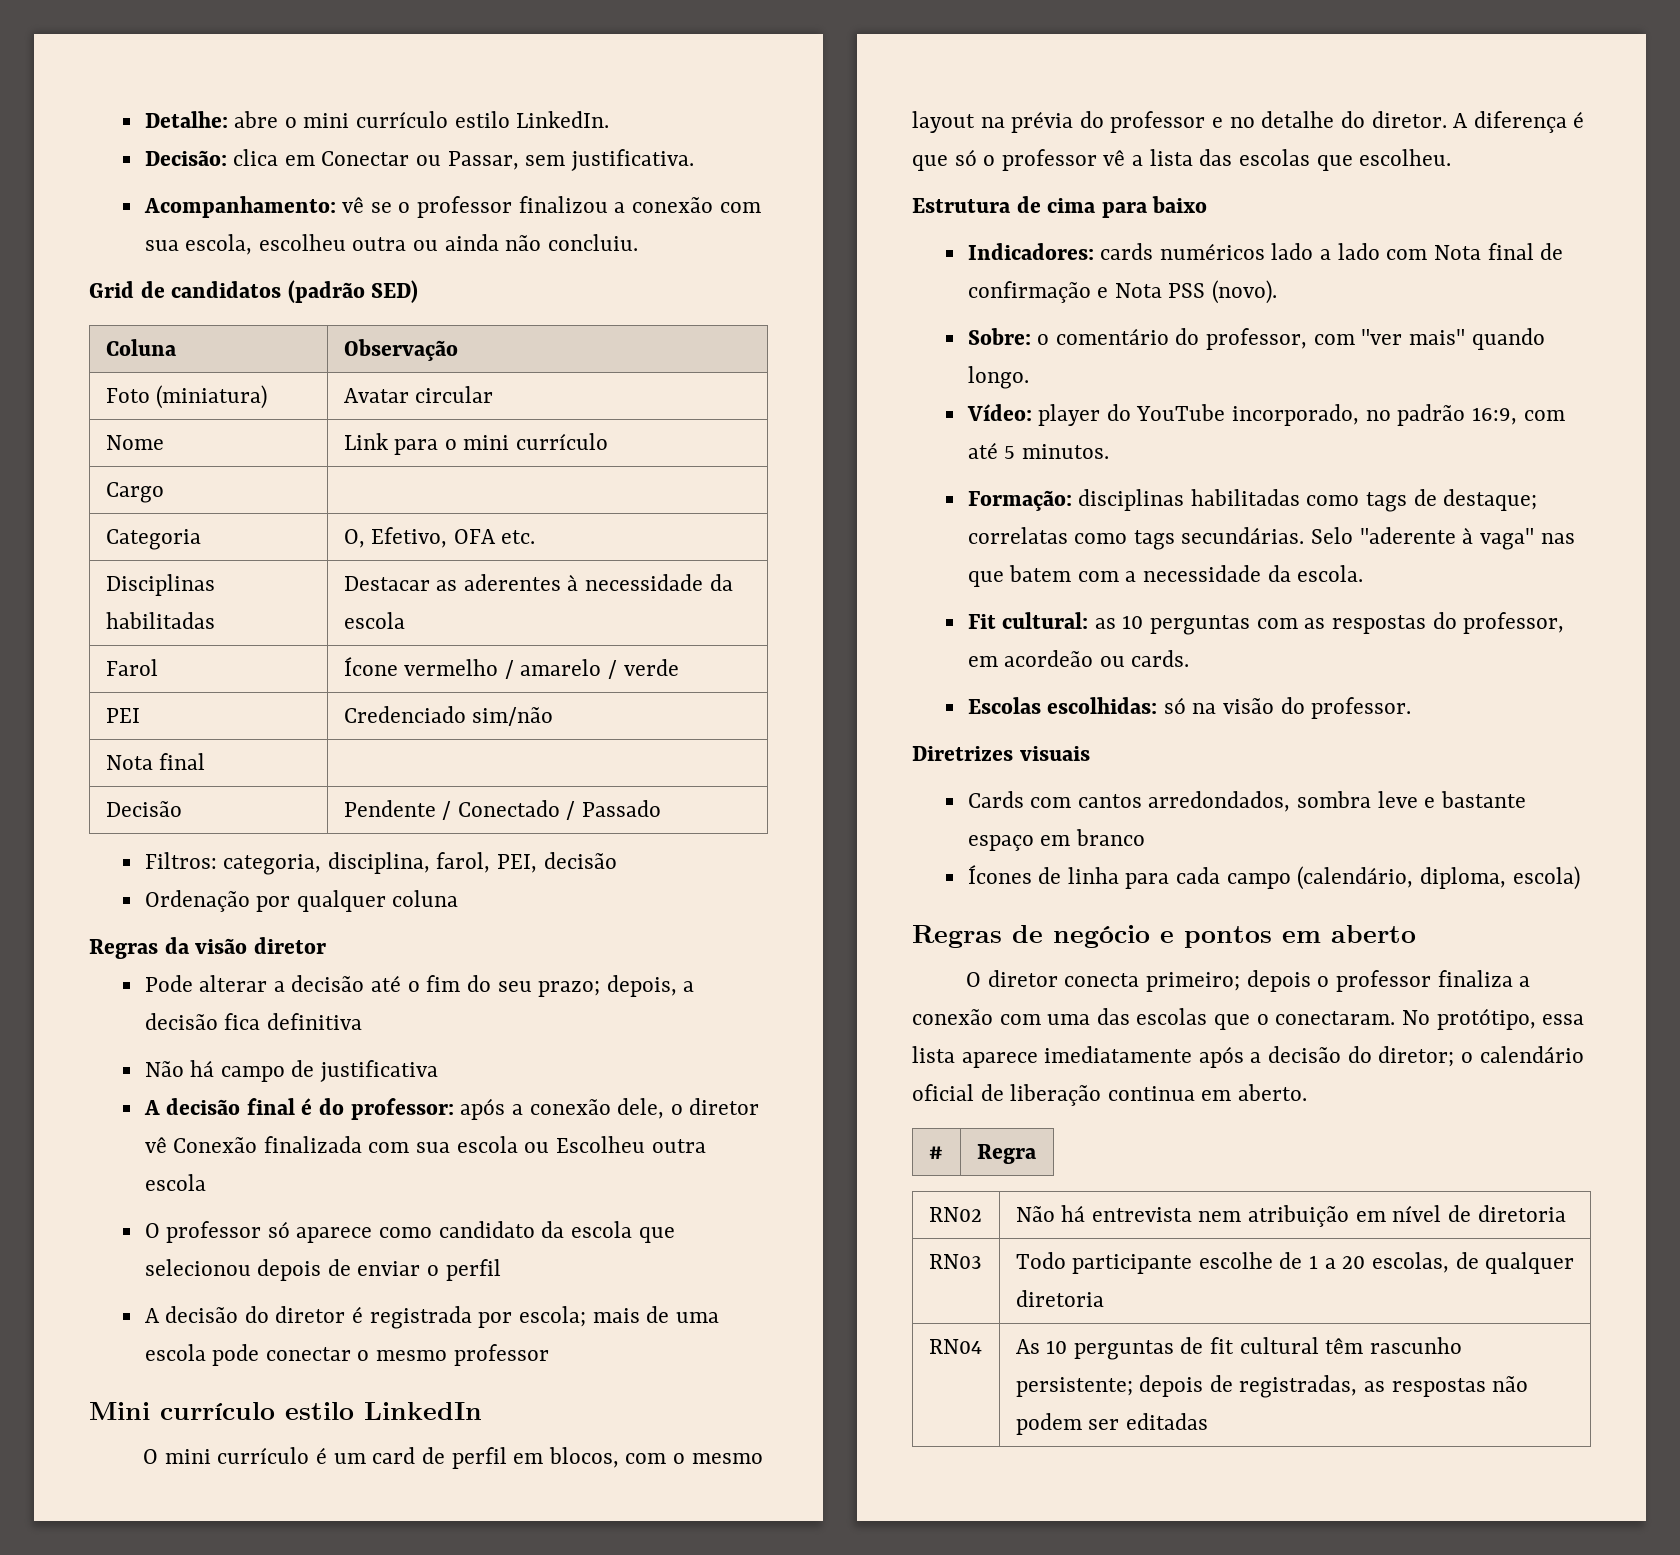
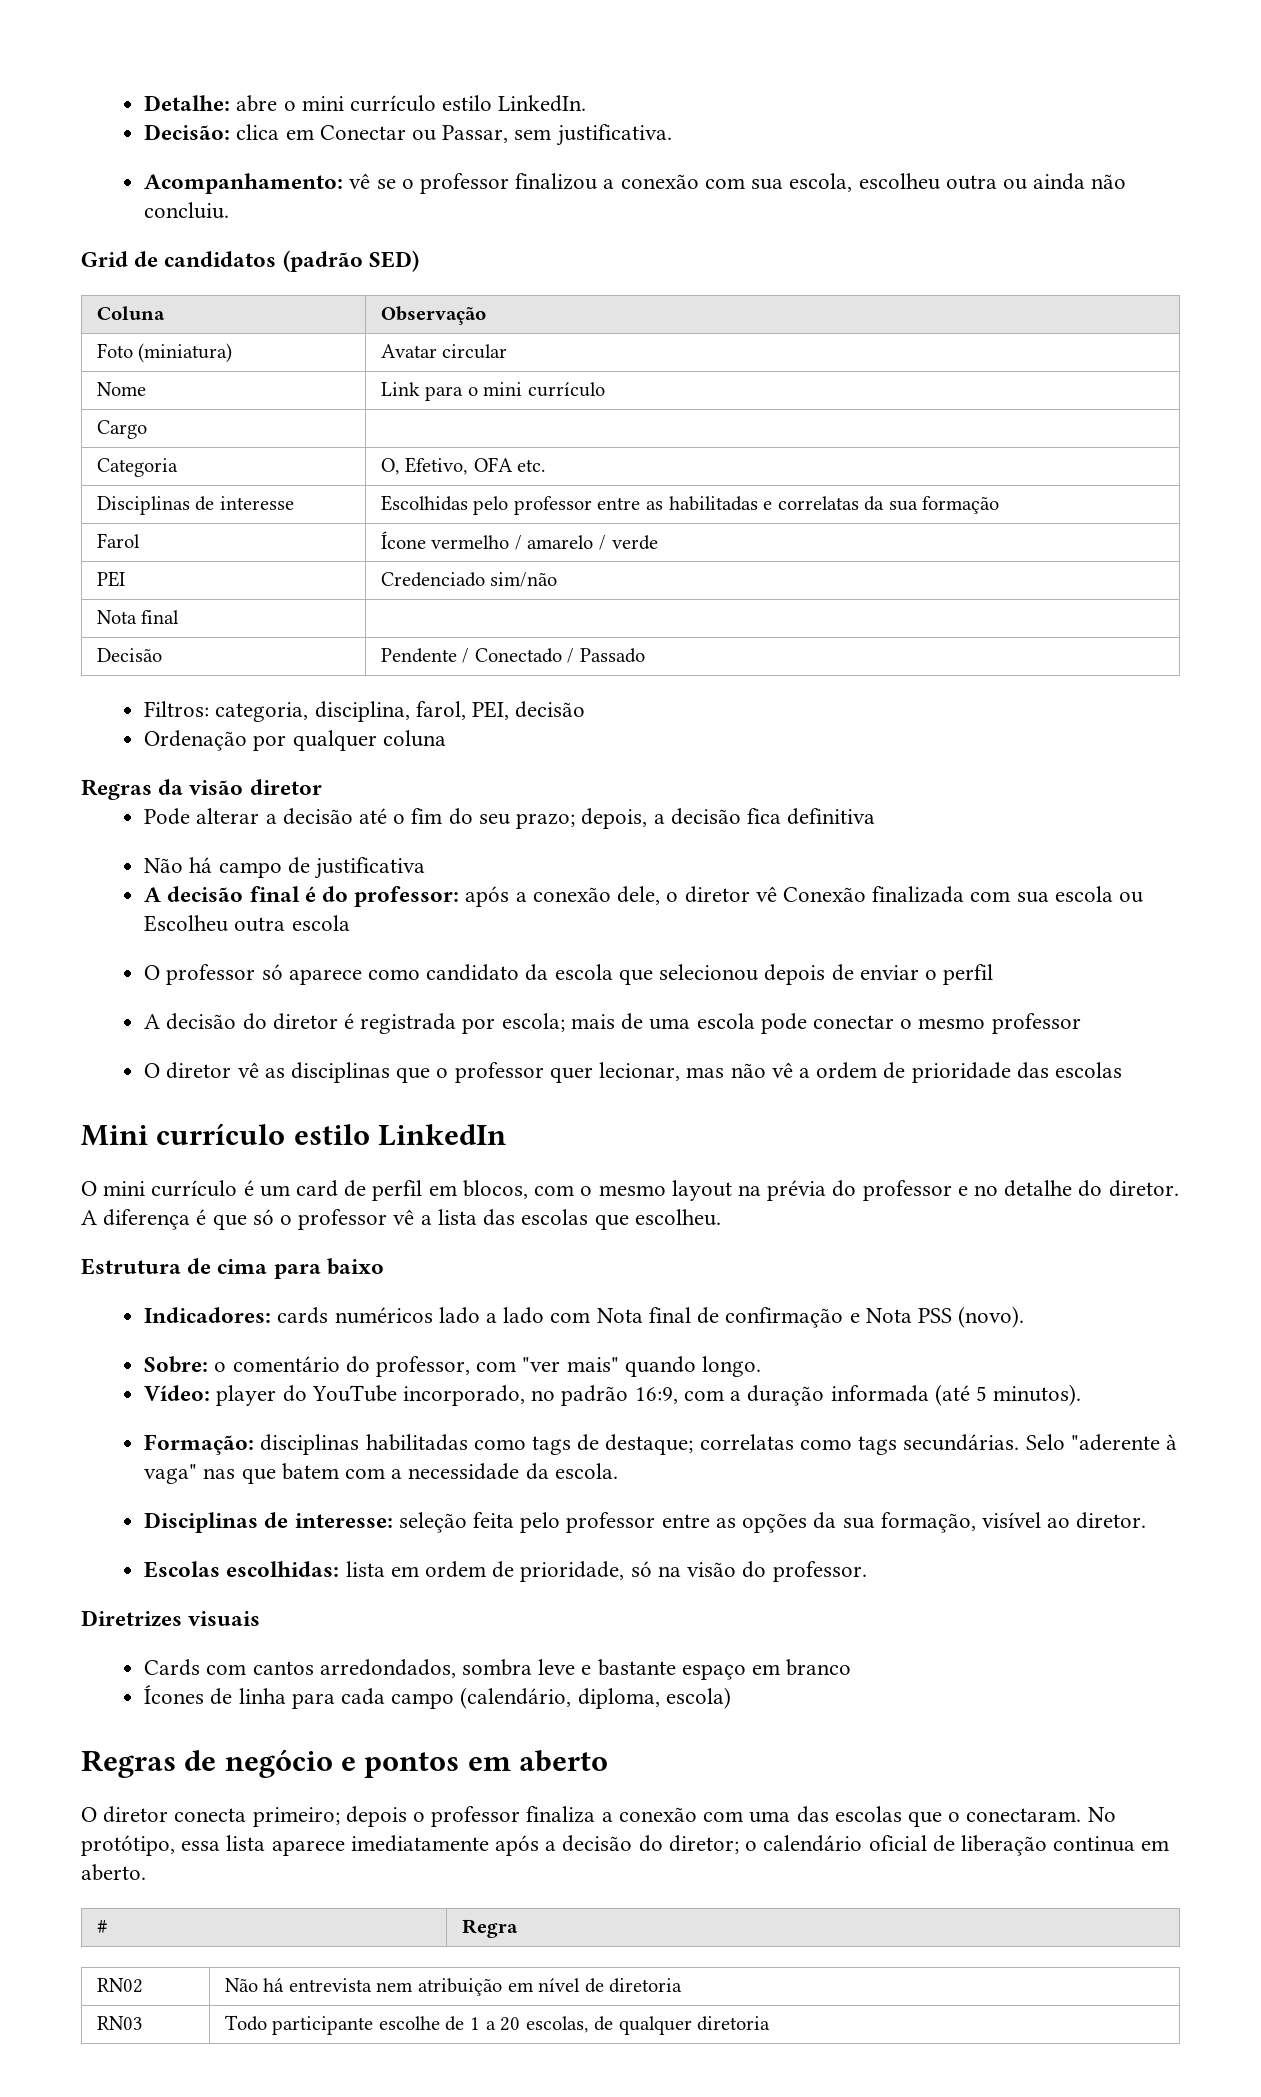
- Disciplinas habilitadas | Destacar as aderentes à necessidade da escola
+ Disciplinas de interesse | Escolhidas pelo professor entre as habilitadas e correlatas da sua formação
+ O diretor vê as disciplinas que o professor quer lecionar, mas não vê a ordem de prioridade das escolas
- Vídeo: player do YouTube incorporado, no padrão 16:9, com até 5 minutos.
+ Vídeo: player do YouTube incorporado, no padrão 16:9, com a duração informada (até 5 minutos).
- Fit cultural: as 10 perguntas com as respostas do professor, em acordeão ou cards.
- Escolas escolhidas: só na visão do professor.
+ Disciplinas de interesse: seleção feita pelo professor entre as opções da sua formação, visível ao diretor.
+ Escolas escolhidas: lista em ordem de prioridade, só na visão do professor.
- RN04 | As 10 perguntas de fit cultural têm rascunho persistente; depois de registradas, as respostas não podem ser editadas

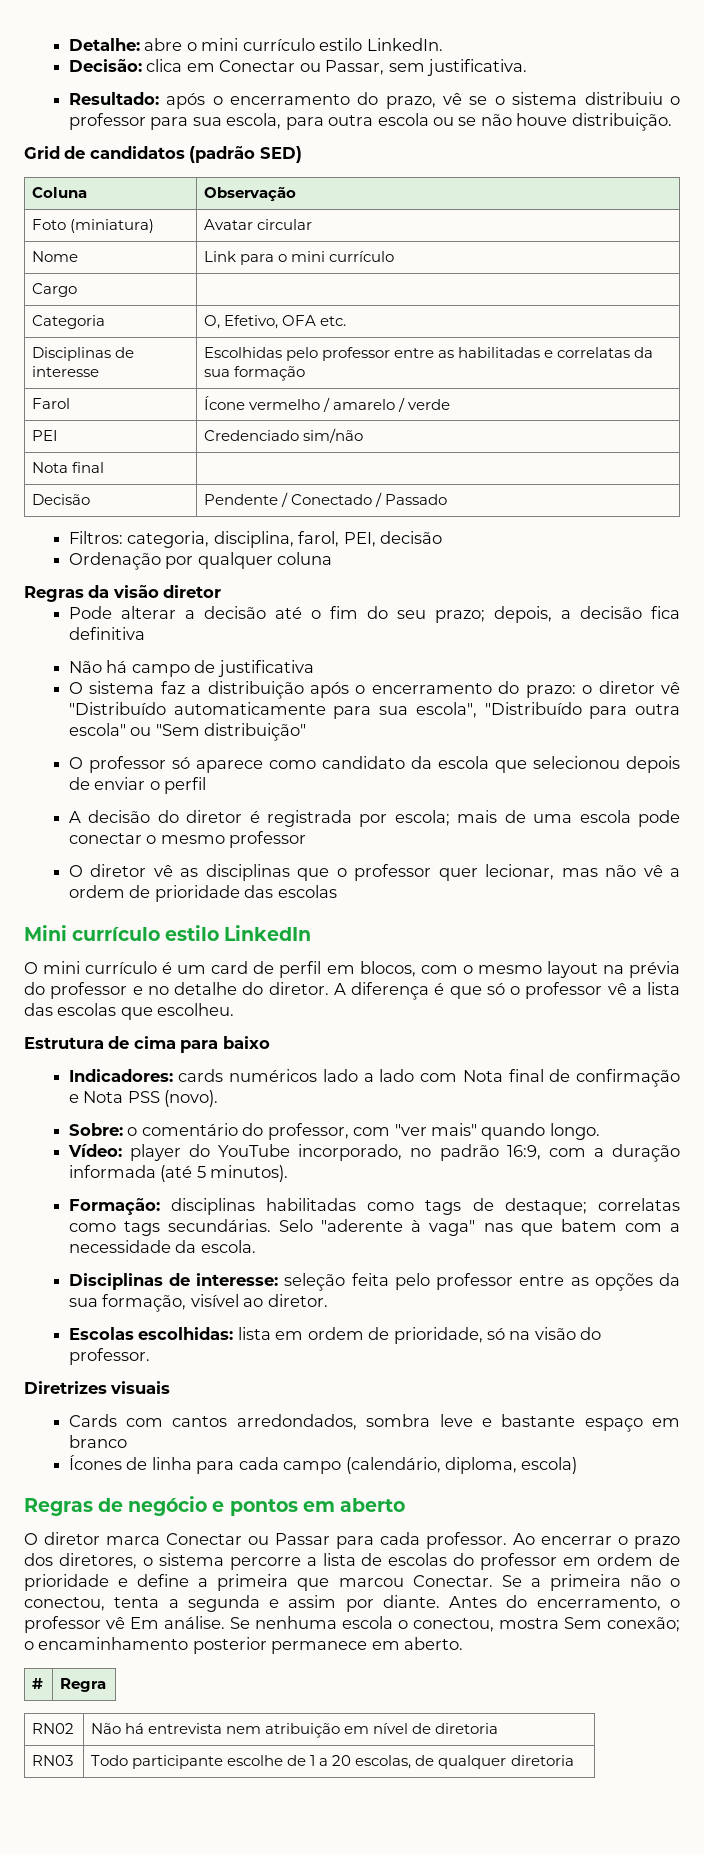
- Acompanhamento: vê se o professor finalizou a conexão com sua escola, escolheu outra ou ainda não concluiu.
+ Resultado: após o encerramento do prazo, vê se o sistema distribuiu o professor para sua escola, para outra escola ou se não houve distribuição.
- A decisão final é do professor: após a conexão dele, o diretor vê Conexão finalizada com sua escola ou Escolheu outra escola
+ O sistema faz a distribuição após o encerramento do prazo: o diretor vê "Distribuído automaticamente para sua escola", "Distribuído para outra escola" ou "Sem distribuição"
- O diretor conecta primeiro; depois o professor finaliza a conexão com uma das escolas que o conectaram. No protótipo, essa lista aparece imediatamente após a decisão do diretor; o calendário oficial de liberação continua em aberto.
+ O diretor marca Conectar ou Passar para cada professor. Ao encerrar o prazo dos diretores, o sistema percorre a lista de escolas do professor em ordem de prioridade e define a primeira que marcou Conectar. Se a primeira não o conectou, tenta a segunda e assim por diante. Antes do encerramento, o professor vê Em análise. Se nenhuma escola o conectou, mostra Sem conexão; o encaminhamento posterior permanece em aberto.

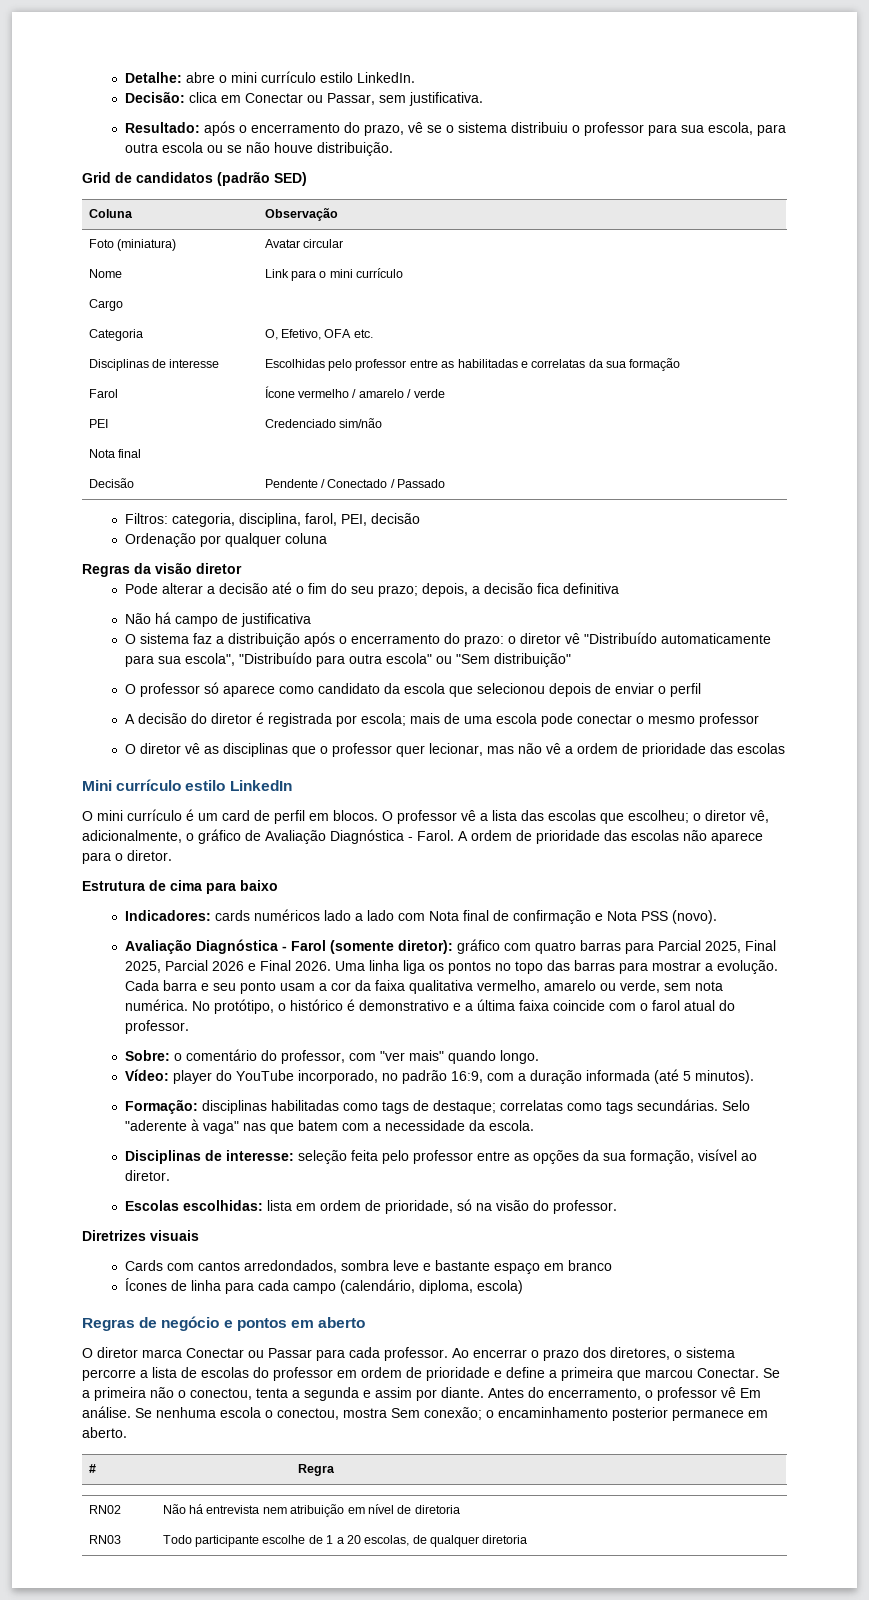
- O mini currículo é um card de perfil em blocos, com o mesmo layout na prévia do professor e no detalhe do diretor. A diferença é que só o professor vê a lista das escolas que escolheu.
+ O mini currículo é um card de perfil em blocos. O professor vê a lista das escolas que escolheu; o diretor vê, adicionalmente, o gráfico de Avaliação Diagnóstica - Farol. A ordem de prioridade das escolas não aparece para o diretor.
+ Avaliação Diagnóstica - Farol (somente diretor): gráfico com quatro barras para Parcial 2025, Final 2025, Parcial 2026 e Final 2026. Uma linha liga os pontos no topo das barras para mostrar a evolução. Cada barra e seu ponto usam a cor da faixa qualitativa vermelho, amarelo ou verde, sem nota numérica. No protótipo, o histórico é demonstrativo e a última faixa coincide com o farol atual do professor.

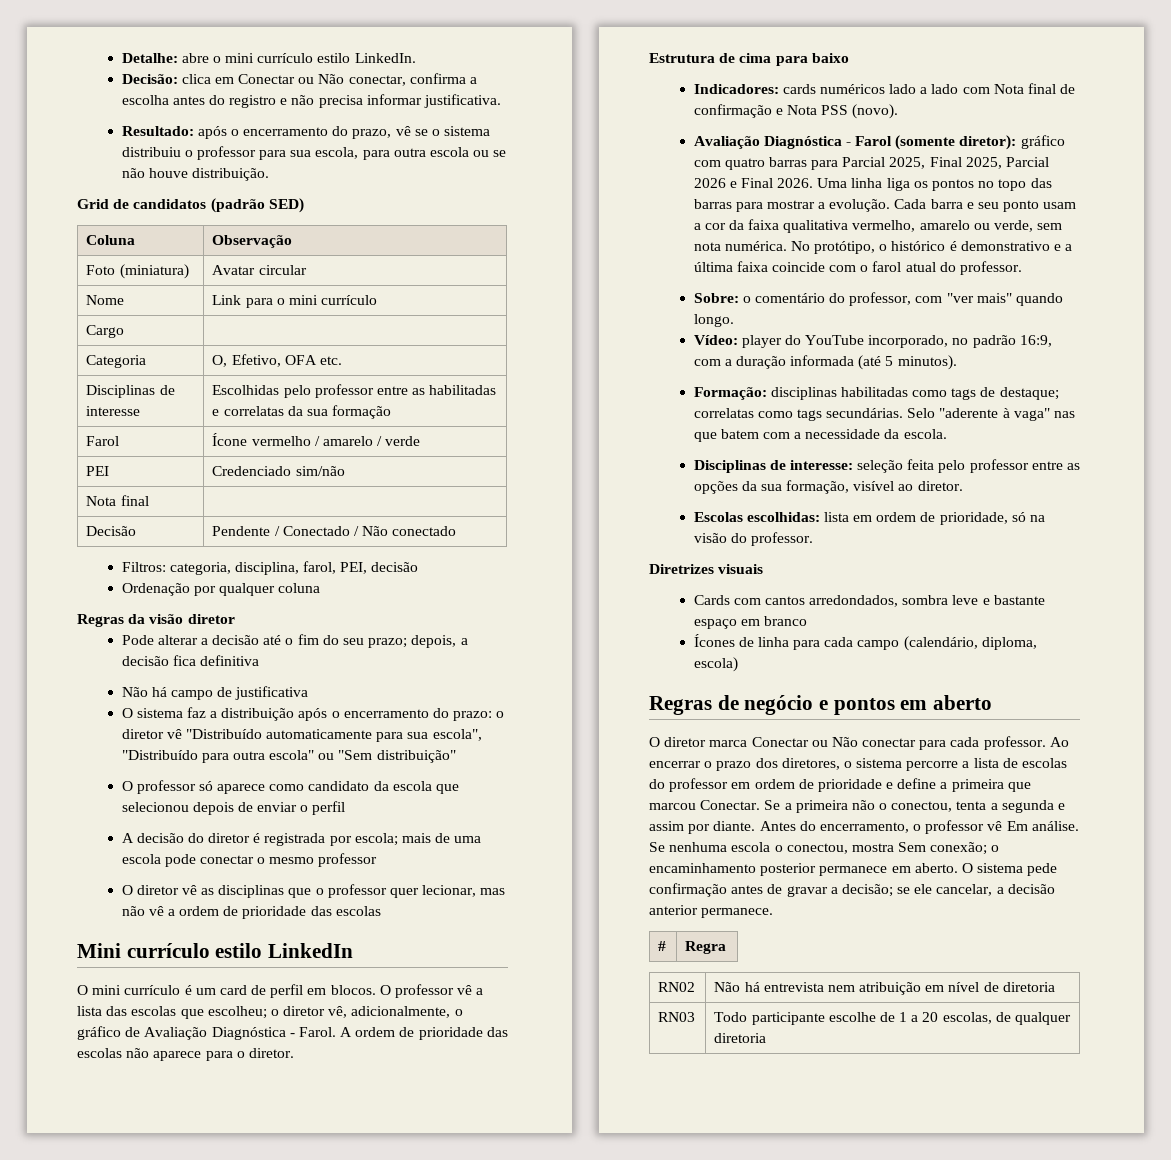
- Decisão: clica em Conectar ou Passar, sem justificativa.
+ Decisão: clica em Conectar ou Não conectar, confirma a escolha antes do registro e não precisa informar justificativa.
- Decisão | Pendente / Conectado / Passado
+ Decisão | Pendente / Conectado / Não conectado
- O diretor marca Conectar ou Passar para cada professor.
+ O diretor marca Conectar ou Não conectar para cada professor.
+ O sistema pede confirmação antes de gravar a decisão; se ele cancelar, a decisão anterior permanece.

